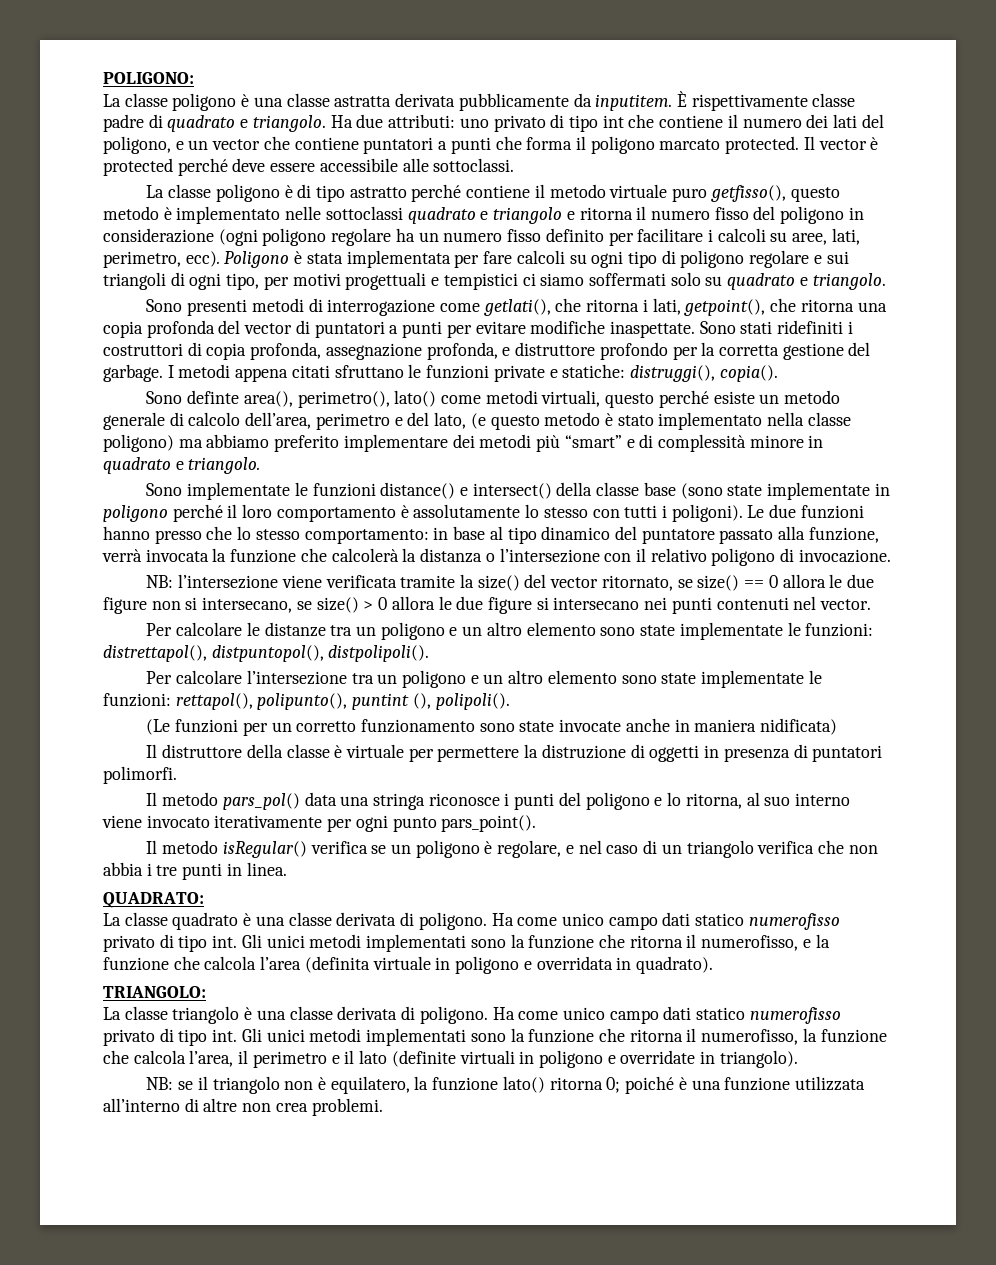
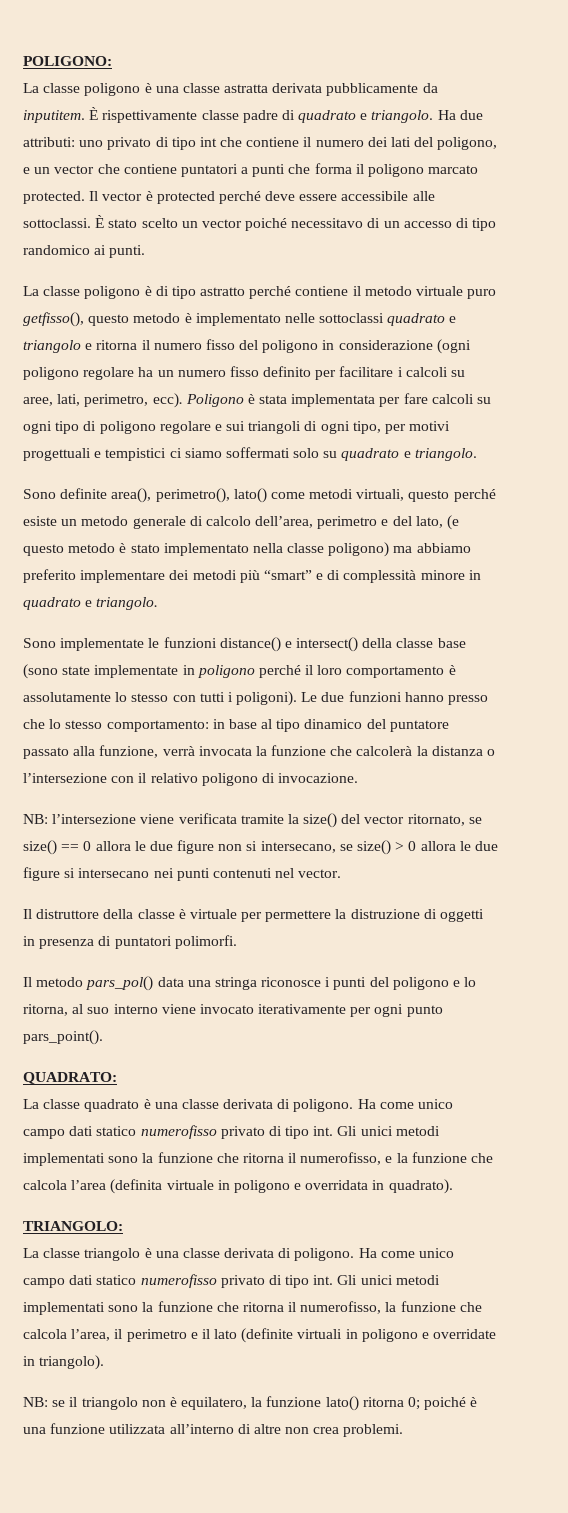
+ È stato scelto un vector poiché necessitavo di un accesso di tipo randomico ai punti.
- Sono presenti metodi di interrogazione come getlati(), che ritorna i lati, getpoint(), che ritorna una copia profonda del vector di puntatori a punti per evitare modifiche inaspettate. Sono stati ridefiniti i costruttori di copia profonda, assegnazione profonda, e distruttore profondo per la corretta gestione del garbage. I metodi appena citati sfruttano le funzioni private e statiche: distruggi(), copia().
- Sono definte area(), perimetro(), lato() come metodi virtuali, questo perché esiste un metodo generale di calcolo dell’area, perimetro e del lato, (e questo metodo è stato implementato nella classe poligono) ma abbiamo preferito implementare dei metodi più “smart” e di complessità minore in quadrato e triangolo.
+ Sono definite area(), perimetro(), lato() come metodi virtuali, questo perché esiste un metodo generale di calcolo dell’area, perimetro e del lato, (e questo metodo è stato implementato nella classe poligono) ma abbiamo preferito implementare dei metodi più “smart” e di complessità minore in quadrato e triangolo.
- Per calcolare le distanze tra un poligono e un altro elemento sono state implementate le funzioni: distrettapol(), distpuntopol(), distpolipoli().
- Per calcolare l’intersezione tra un poligono e un altro elemento sono state implementate le funzioni: rettapol(), polipunto(), puntint (), polipoli().
- (Le funzioni per un corretto funzionamento sono state invocate anche in maniera nidificata)
- Il metodo isRegular() verifica se un poligono è regolare, e nel caso di un triangolo verifica che non abbia i tre punti in linea.

